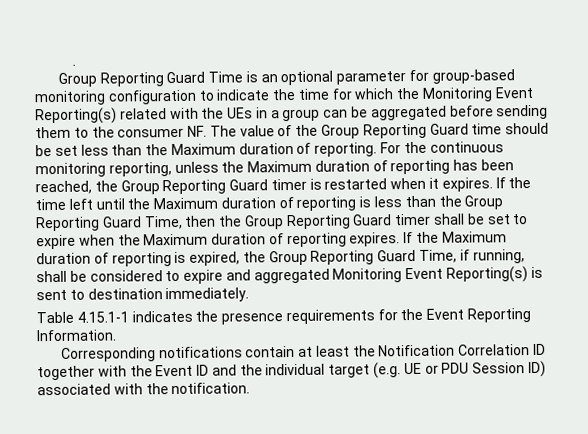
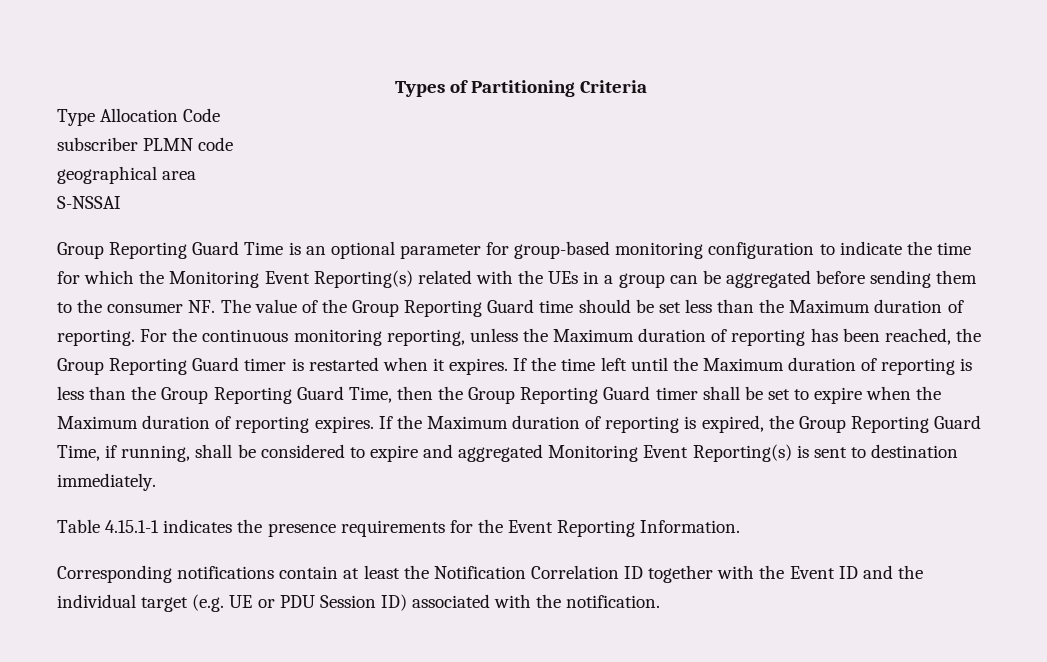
- .
+ Types of Partitioning Criteria
+ Type Allocation Code
+ subscriber PLMN code
+ geographical area
+ S-NSSAI

